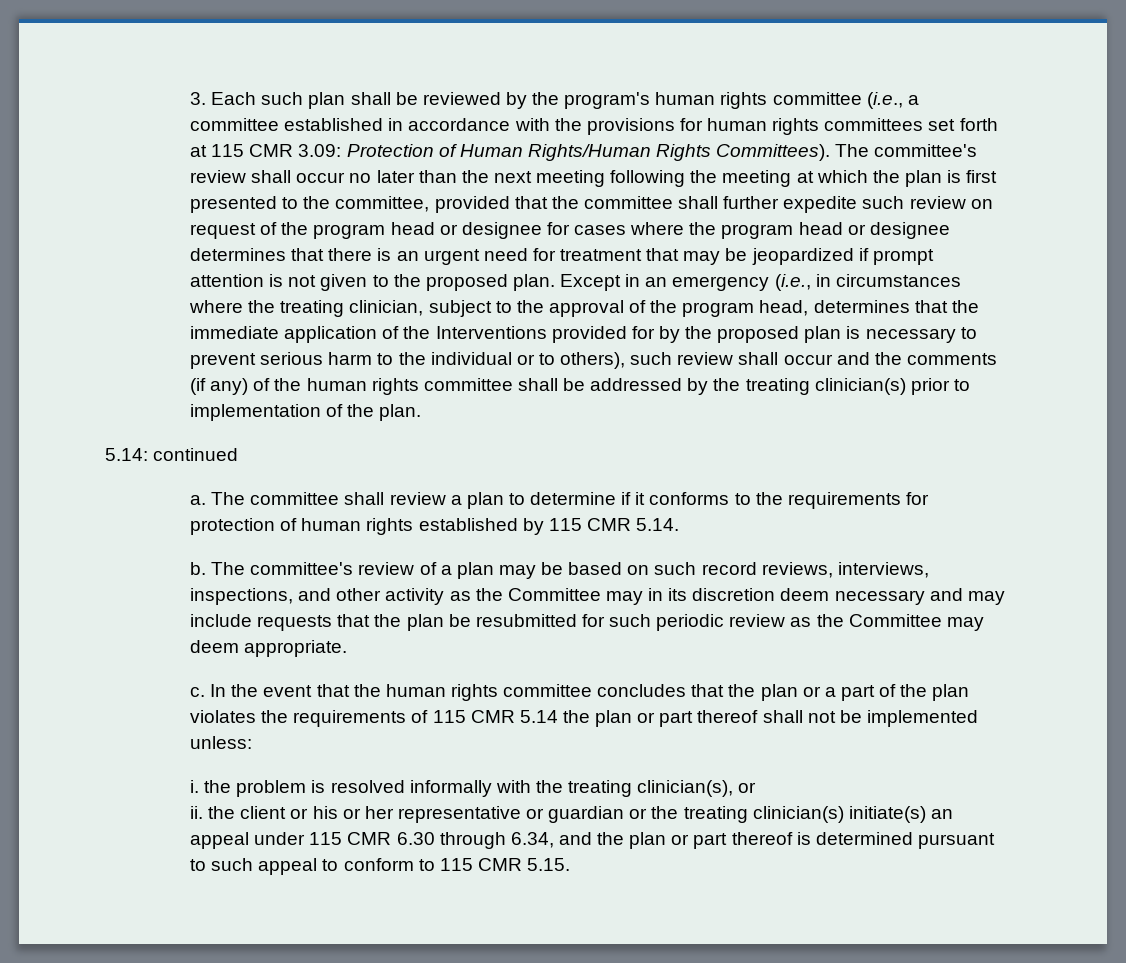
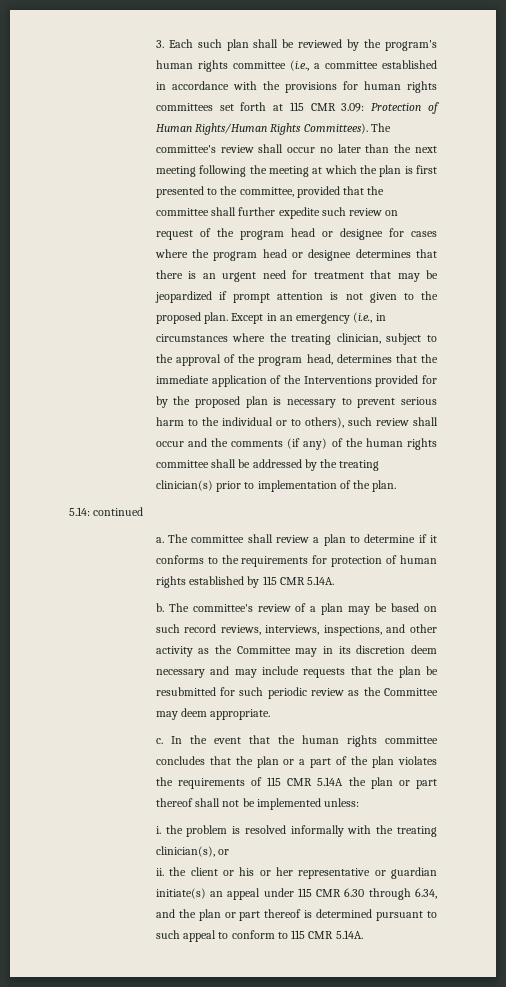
- The committee shall review a plan to determine if it conforms to the requirements for protection of human rights established by 115 CMR 5.14.
+ The committee shall review a plan to determine if it conforms to the requirements for protection of human rights established by 115 CMR 5.14A.
- In the event that the human rights committee concludes that the plan or a part of the plan violates the requirements of 115 CMR 5.14 the plan or part thereof shall not be implemented unless:
+ In the event that the human rights committee concludes that the plan or a part of the plan violates the requirements of 115 CMR 5.14A the plan or part thereof shall not be implemented unless:
- ii. the client or his or her representative or guardian or the treating clinician(s) initiate(s) an appeal under 115 CMR 6.30 through 6.34, and the plan or part thereof is determined pursuant to such appeal to conform to 115 CMR 5.15.
+ ii. the client or his or her representative or guardian initiate(s) an appeal under 115 CMR 6.30 through 6.34, and the plan or part thereof is determined pursuant to such appeal to conform to 115 CMR 5.14A.

